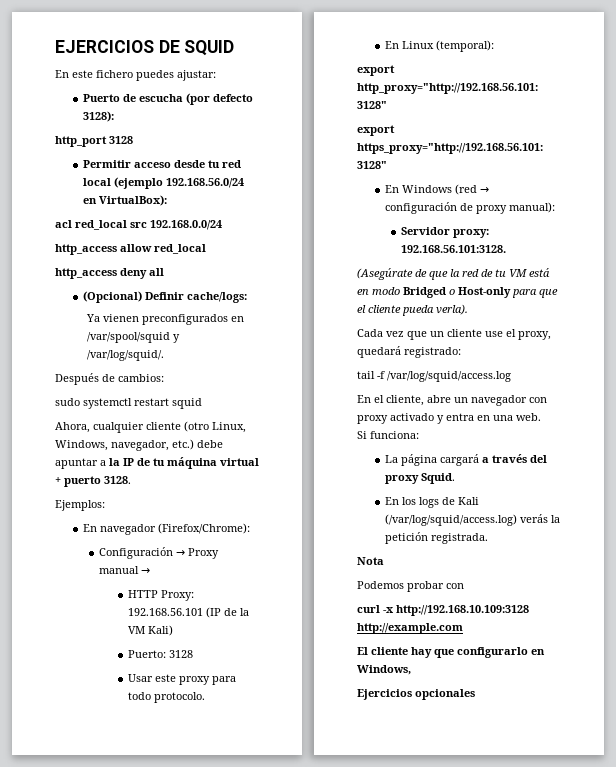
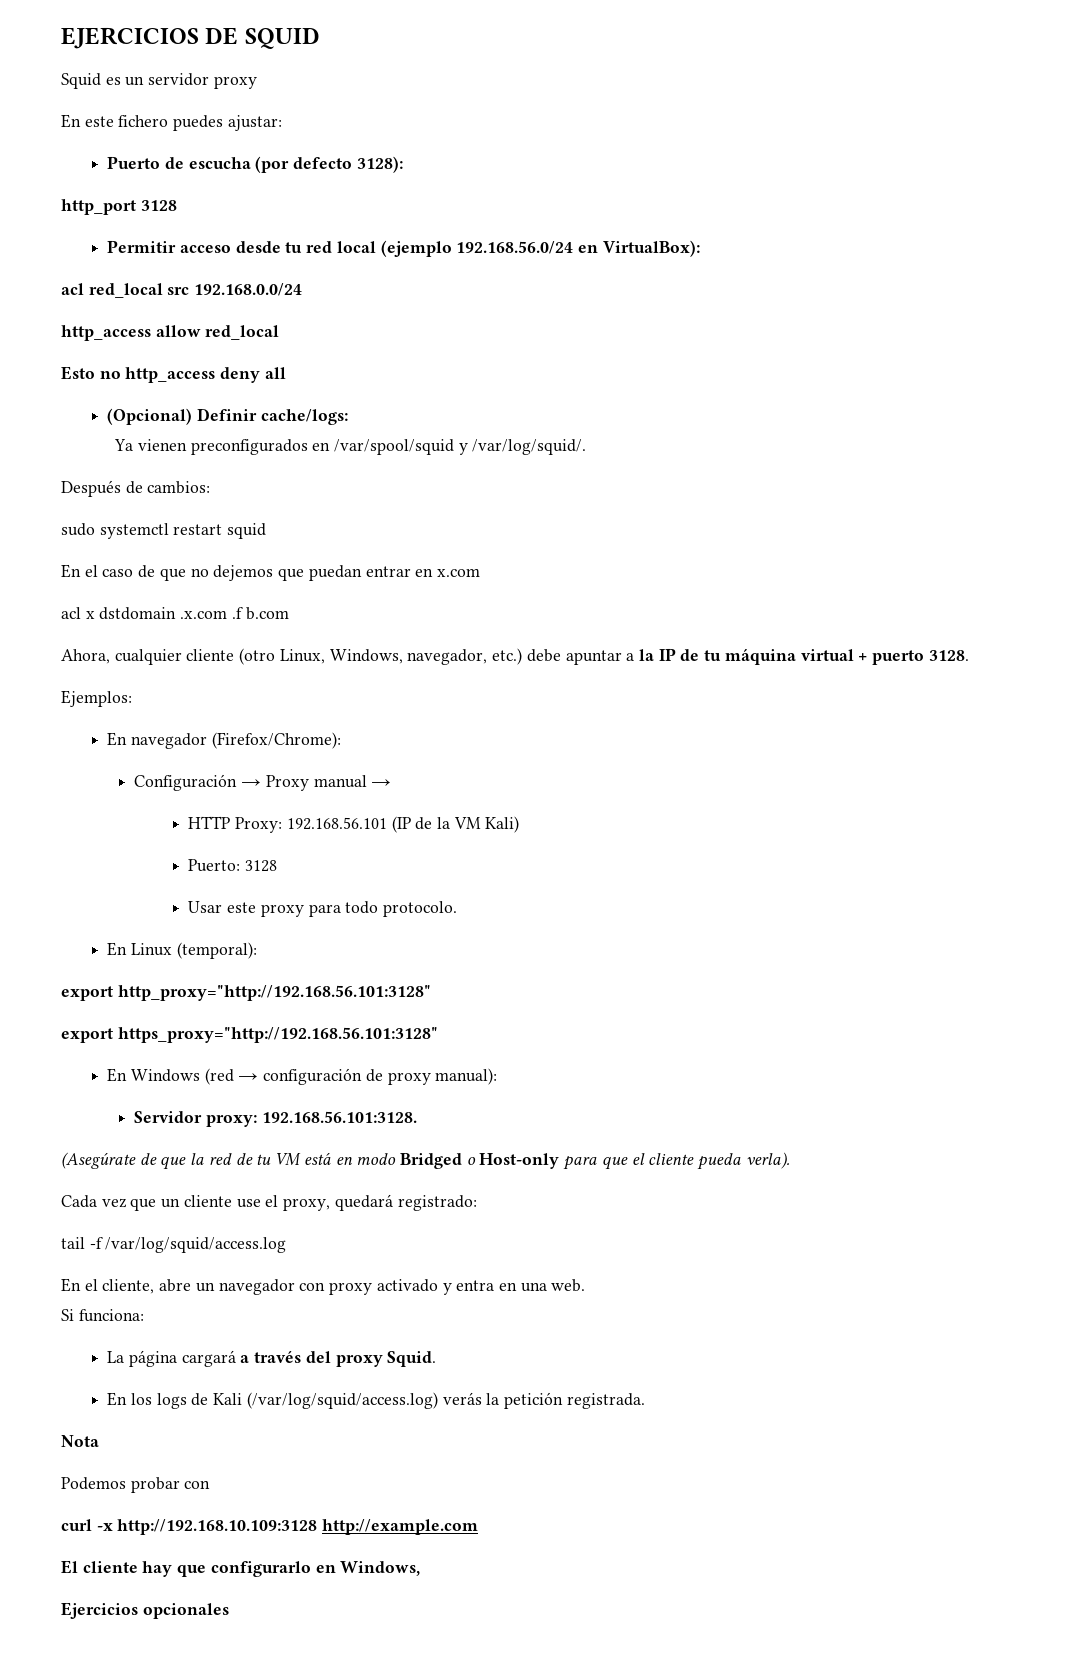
+ Squid es un servidor proxy
- http_access deny all
+ Esto no http_access deny all
+ En el caso de que no dejemos que puedan entrar en x.com
+ acl x dstdomain .x.com .f b.com

